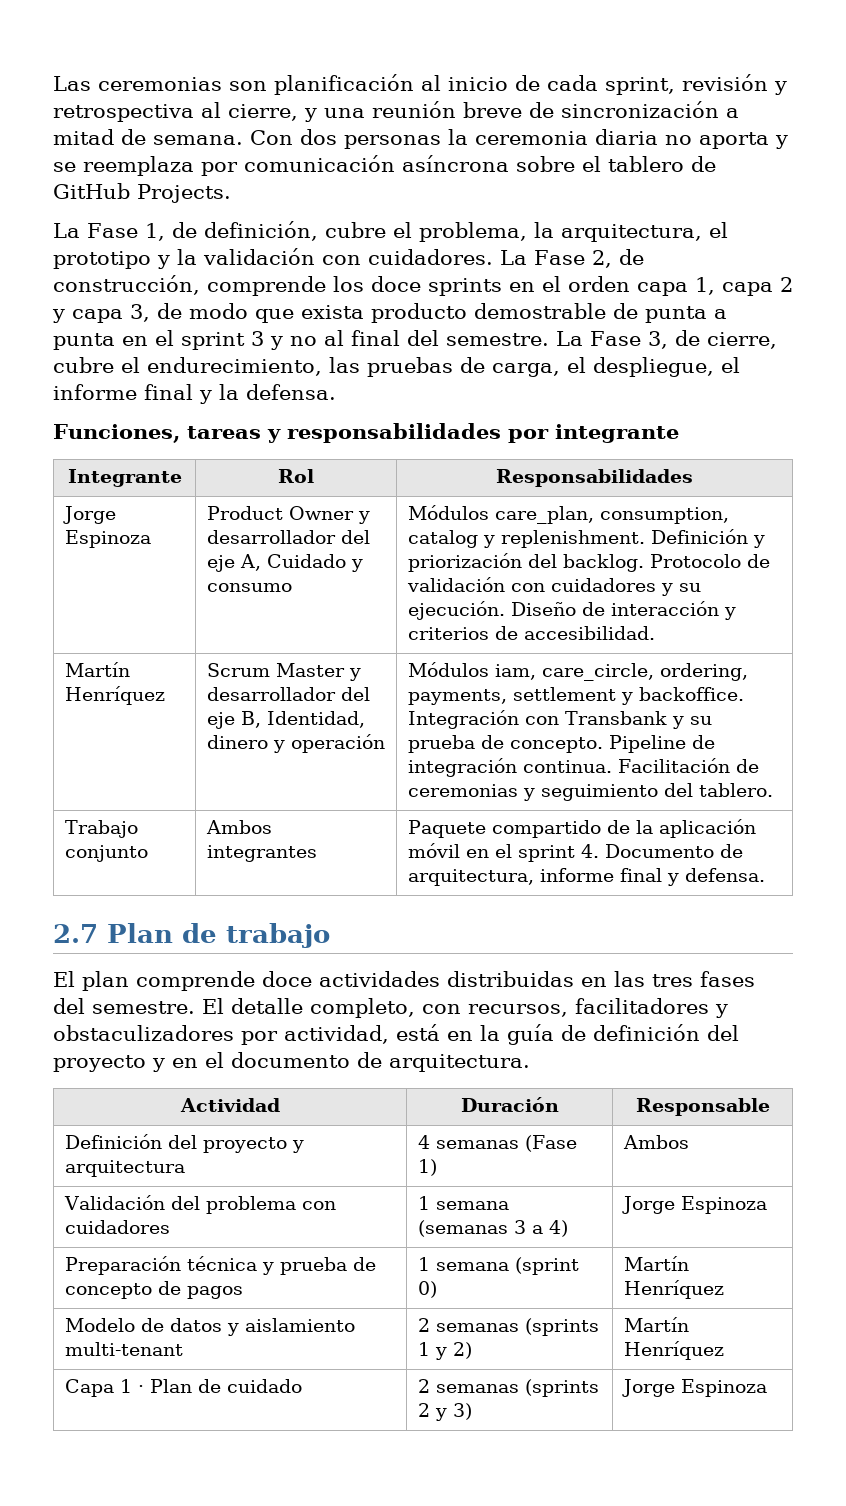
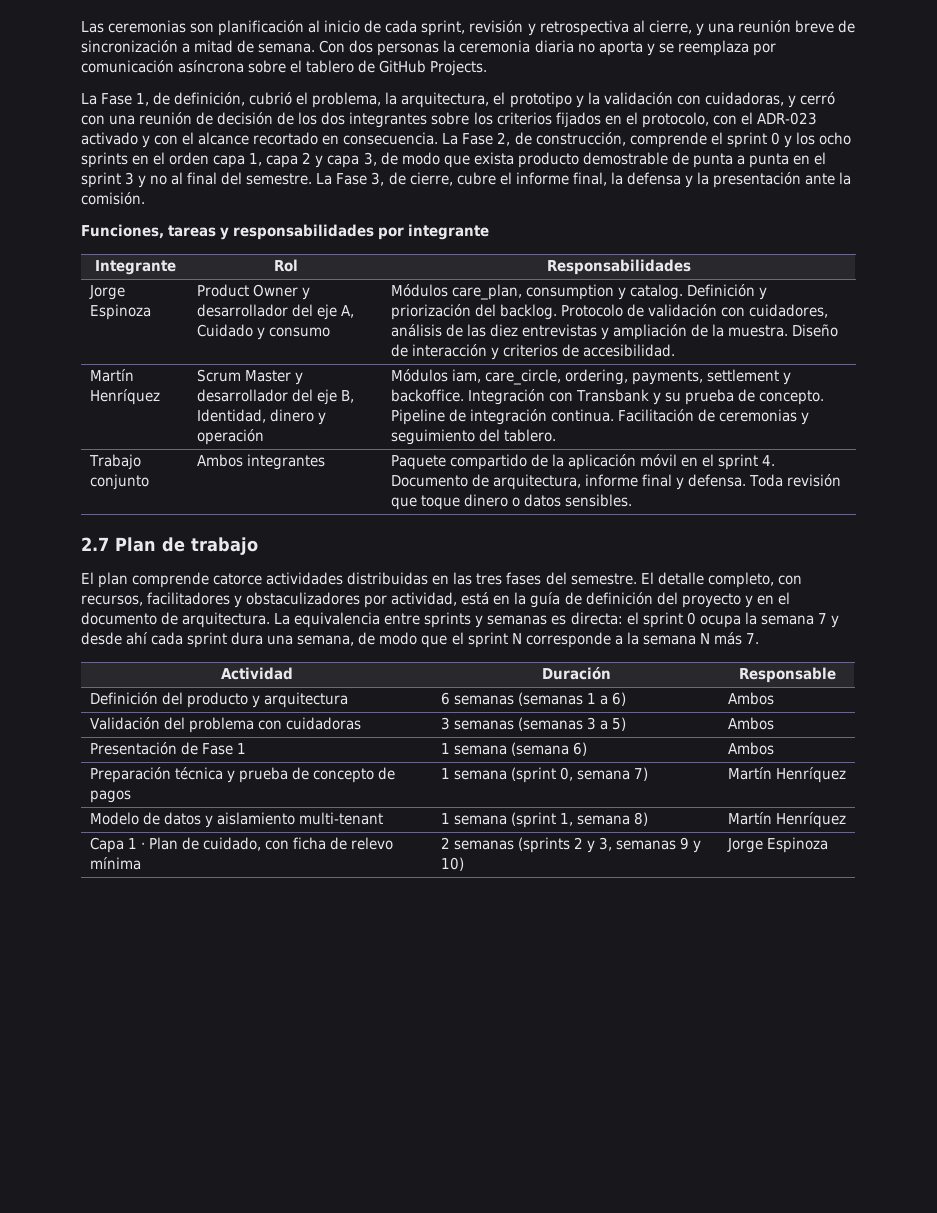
- La Fase 1, de definición, cubre el problema, la arquitectura, el prototipo y la validación con cuidadores.
+ La Fase 1, de definición, cubrió el problema, la arquitectura, el prototipo y la validación con cuidadoras, y cerró con una reunión de decisión de los dos integrantes sobre los criterios fijados en el protocolo, con el ADR-023 activado y con el alcance recortado en consecuencia.
- La Fase 2, de construcción, comprende los doce sprints en el orden capa 1, capa 2 y capa 3, de modo que exista producto demostrable de punta a punta en el sprint 3 y no al final del semestre.
+ La Fase 2, de construcción, comprende el sprint 0 y los ocho sprints en el orden capa 1, capa 2 y capa 3, de modo que exista producto demostrable de punta a punta en el sprint 3 y no al final del semestre.
- La Fase 3, de cierre, cubre el endurecimiento, las pruebas de carga, el despliegue, el informe final y la defensa.
+ La Fase 3, de cierre, cubre el informe final, la defensa y la presentación ante la comisión.
- Módulos care_plan, consumption, catalog y replenishment.
+ Módulos care_plan, consumption y catalog.
- Protocolo de validación con cuidadores y su ejecución.
+ Protocolo de validación con cuidadores, análisis de las diez entrevistas y ampliación de la muestra.
- Trabajo conjunto | Ambos integrantes | Paquete compartido de la aplicación móvil en el sprint 4. Documento de arquitectura, informe final y defensa.
+ Trabajo conjunto | Ambos integrantes | Paquete compartido de la aplicación móvil en el sprint 4. Documento de arquitectura, informe final y defensa. Toda revisión que toque dinero o datos sensibles.
- El plan comprende doce actividades distribuidas en las tres fases del semestre.
+ El plan comprende catorce actividades distribuidas en las tres fases del semestre.
+ La equivalencia entre sprints y semanas es directa: el sprint 0 ocupa la semana 7 y desde ahí cada sprint dura una semana, de modo que el sprint N corresponde a la semana N más 7.
- Definición del proyecto y arquitectura | 4 semanas (Fase 1) | Ambos
+ Definición del producto y arquitectura | 6 semanas (semanas 1 a 6) | Ambos
- Validación del problema con cuidadores | 1 semana (semanas 3 a 4) | Jorge Espinoza
+ Validación del problema con cuidadoras | 3 semanas (semanas 3 a 5) | Ambos
+ Presentación de Fase 1 | 1 semana (semana 6) | Ambos
- Preparación técnica y prueba de concepto de pagos | 1 semana (sprint 0) | Martín Henríquez
+ Preparación técnica y prueba de concepto de pagos | 1 semana (sprint 0, semana 7) | Martín Henríquez
- Modelo de datos y aislamiento multi-tenant | 2 semanas (sprints 1 y 2) | Martín Henríquez
+ Modelo de datos y aislamiento multi-tenant | 1 semana (sprint 1, semana 8) | Martín Henríquez
- Capa 1 · Plan de cuidado | 2 semanas (sprints 2 y 3) | Jorge Espinoza
+ Capa 1 · Plan de cuidado, con ficha de relevo mínima | 2 semanas (sprints 2 y 3, semanas 9 y 10) | Jorge Espinoza

